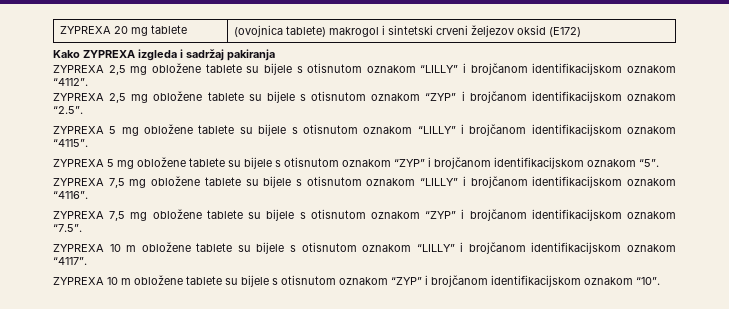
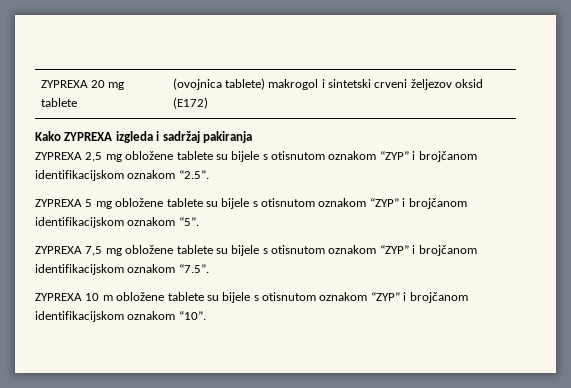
- ZYPREXA 2,5 mg obložene tablete su bijele s otisnutom oznakom “LILLY” i brojčanom identifikacijskom oznakom “4112”.
- ZYPREXA 5 mg obložene tablete su bijele s otisnutom oznakom “LILLY” i brojčanom identifikacijskom oznakom “4115”.
- ZYPREXA 7,5 mg obložene tablete su bijele s otisnutom oznakom “LILLY” i brojčanom identifikacijskom oznakom “4116”.
- ZYPREXA 10 m obložene tablete su bijele s otisnutom oznakom “LILLY” i brojčanom identifikacijskom oznakom “4117”.

